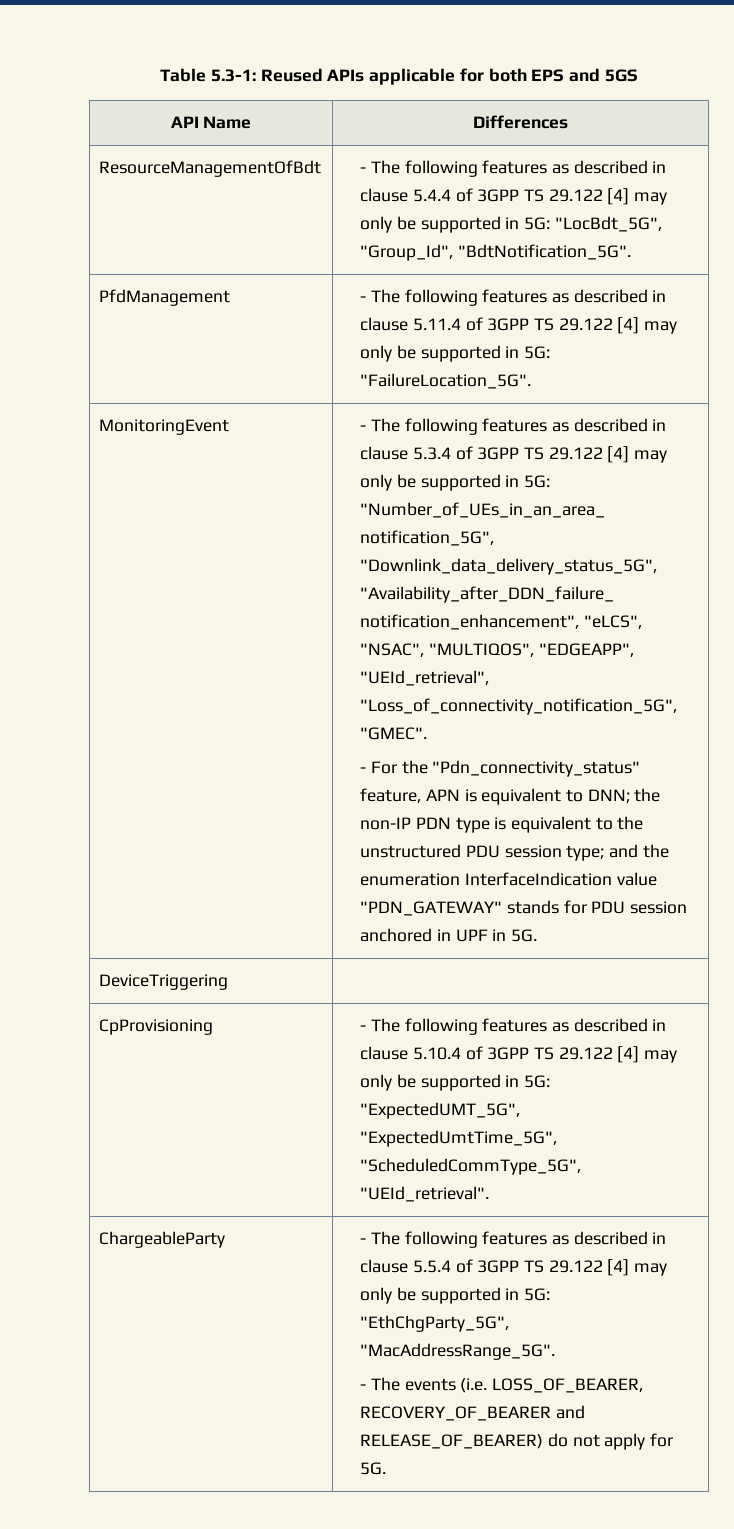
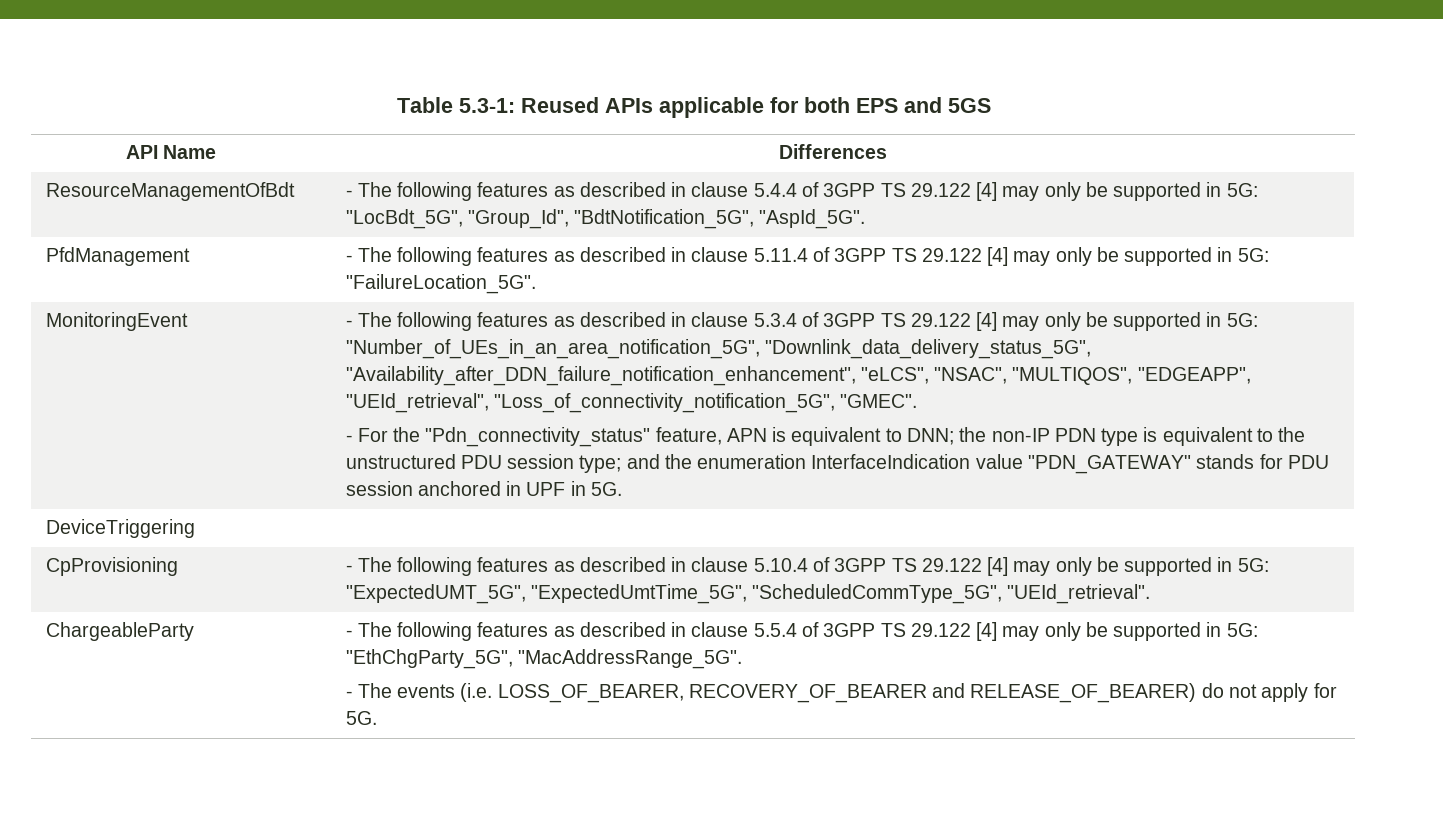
- ResourceManagementOfBdt | - The following features as described in clause 5.4.4 of 3GPP TS 29.122 [4] may only be supported in 5G: "LocBdt_5G", "Group_Id", "BdtNotification_5G".
+ ResourceManagementOfBdt | - The following features as described in clause 5.4.4 of 3GPP TS 29.122 [4] may only be supported in 5G: "LocBdt_5G", "Group_Id", "BdtNotification_5G", "AspId_5G".

